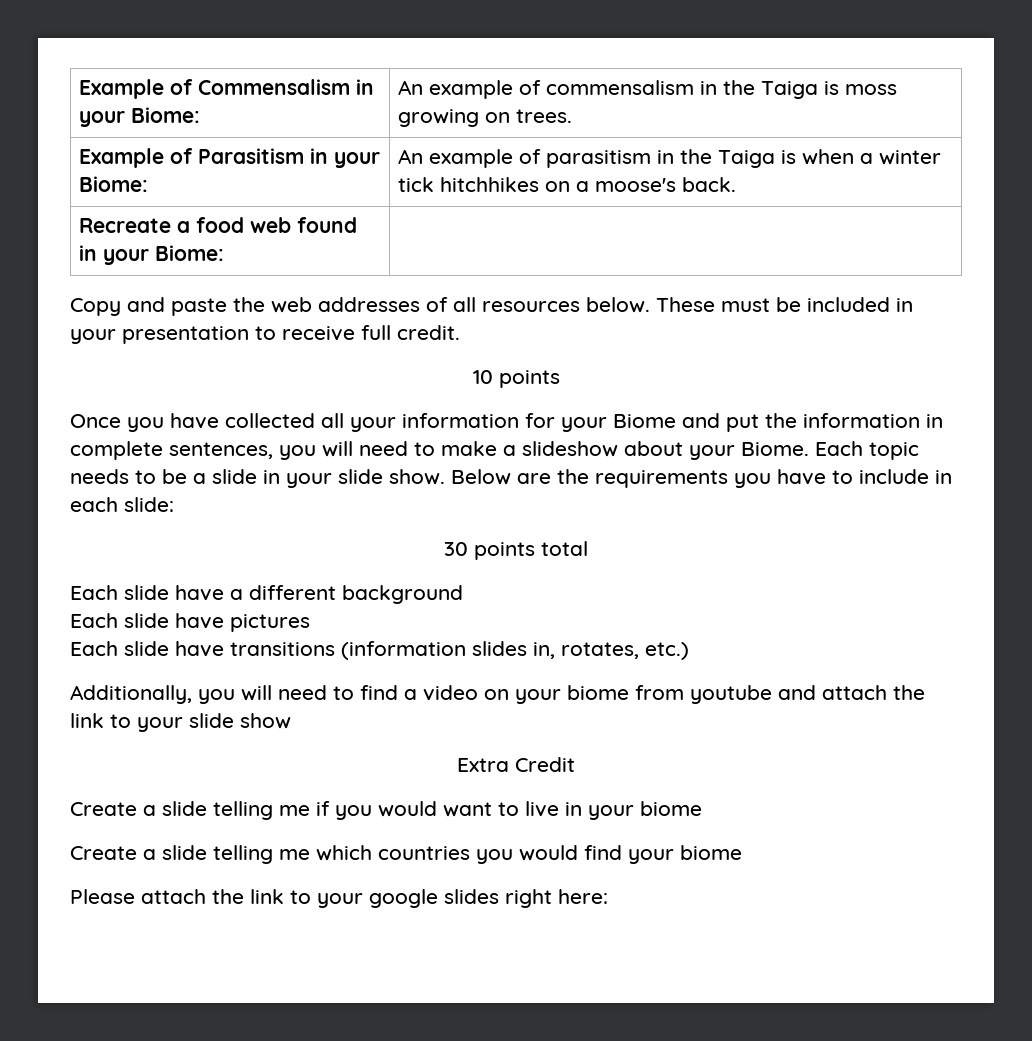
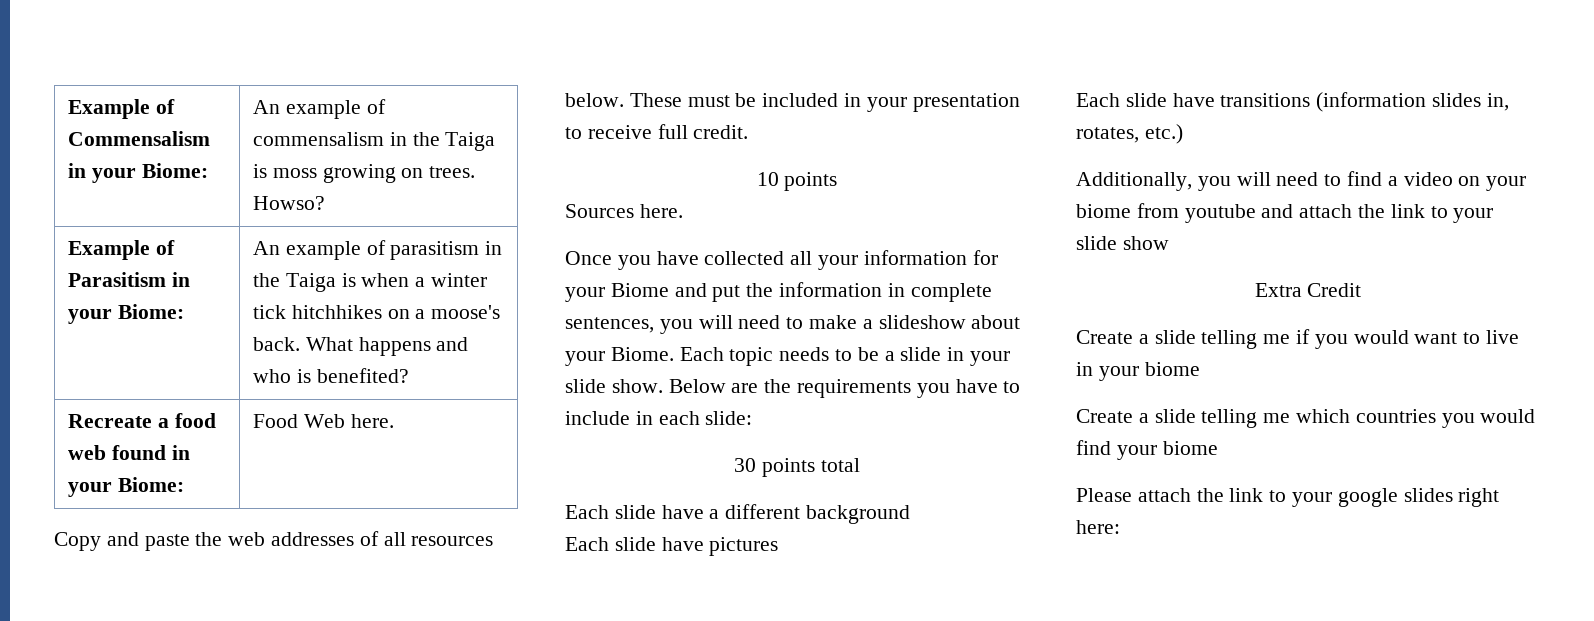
- Example of Commensalism in your Biome: | An example of commensalism in the Taiga is moss growing on trees.
+ Example of Commensalism in your Biome: | An example of commensalism in the Taiga is moss growing on trees. Howso?
- Example of Parasitism in your Biome: | An example of parasitism in the Taiga is when a winter tick hitchhikes on a moose's back.
+ Example of Parasitism in your Biome: | An example of parasitism in the Taiga is when a winter tick hitchhikes on a moose's back. What happens and who is benefited?
- Recreate a food web found in your Biome: |
+ Recreate a food web found in your Biome: | Food Web here.
+ Sources here.

